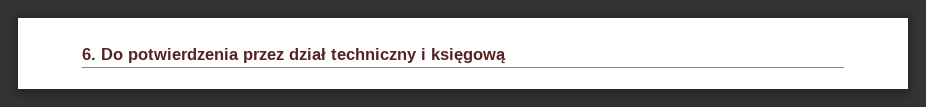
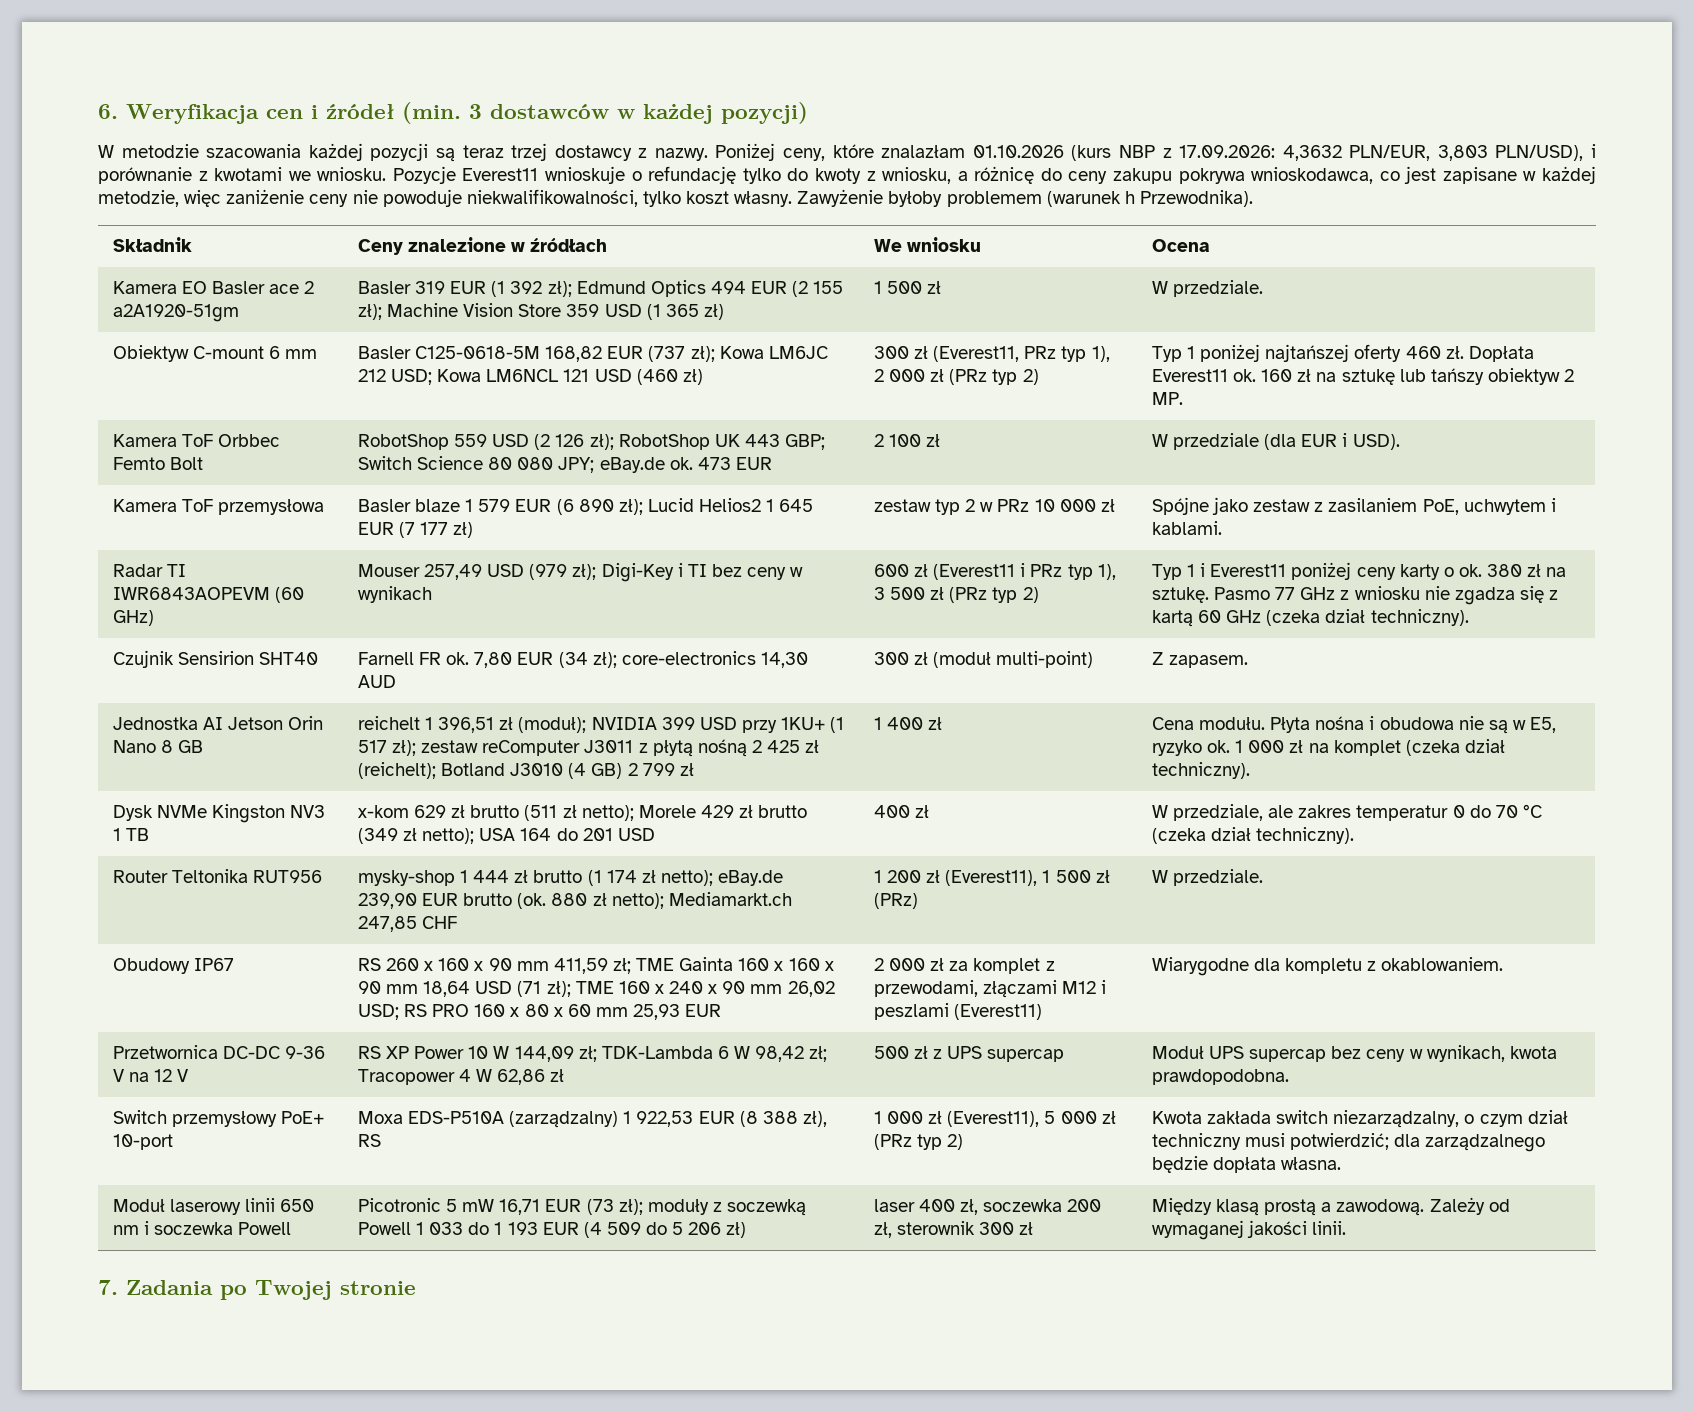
- 6. Do potwierdzenia przez dział techniczny i księgową
+ 6. Weryfikacja cen i źródeł (min. 3 dostawców w każdej pozycji)
+ W metodzie szacowania każdej pozycji są teraz trzej dostawcy z nazwy. Poniżej ceny, które znalazłam 01.10.2026 (kurs NBP z 17.09.2026: 4,3632 PLN/EUR, 3,803 PLN/USD), i porównanie z kwotami we wniosku. Pozycje Everest11 wnioskuje o refundację tylko do kwoty z wniosku, a różnicę do ceny zakupu pokrywa wnioskodawca, co jest zapisane w każdej metodzie, więc zaniżenie ceny nie powoduje niekwalifikowalności, tylko koszt własny. Zawyżenie byłoby problemem (warunek h Przewodnika).
+ Składnik | Ceny znalezione w źródłach | We wniosku | Ocena
+ Kamera EO Basler ace 2 a2A1920-51gm | Basler 319 EUR (1 392 zł); Edmund Optics 494 EUR (2 155 zł); Machine Vision Store 359 USD (1 365 zł) | 1 500 zł | W przedziale.
+ Obiektyw C-mount 6 mm | Basler C125-0618-5M 168,82 EUR (737 zł); Kowa LM6JC 212 USD; Kowa LM6NCL 121 USD (460 zł) | 300 zł (Everest11, PRz typ 1), 2 000 zł (PRz typ 2) | Typ 1 poniżej najtańszej oferty 460 zł. Dopłata Everest11 ok. 160 zł na sztukę lub tańszy obiektyw 2 MP.
+ Kamera ToF Orbbec Femto Bolt | RobotShop 559 USD (2 126 zł); RobotShop UK 443 GBP; Switch Science 80 080 JPY; eBay.de ok. 473 EUR | 2 100 zł | W przedziale (dla EUR i USD).
+ Kamera ToF przemysłowa | Basler blaze 1 579 EUR (6 890 zł); Lucid Helios2 1 645 EUR (7 177 zł) | zestaw typ 2 w PRz 10 000 zł | Spójne jako zestaw z zasilaniem PoE, uchwytem i kablami.
+ Radar TI IWR6843AOPEVM (60 GHz) | Mouser 257,49 USD (979 zł); Digi-Key i TI bez ceny w wynikach | 600 zł (Everest11 i PRz typ 1), 3 500 zł (PRz typ 2) | Typ 1 i Everest11 poniżej ceny karty o ok. 380 zł na sztukę. Pasmo 77 GHz z wniosku nie zgadza się z kartą 60 GHz (czeka dział techniczny).
+ Czujnik Sensirion SHT40 | Farnell FR ok. 7,80 EUR (34 zł); core-electronics 14,30 AUD | 300 zł (moduł multi-point) | Z zapasem.
+ Jednostka AI Jetson Orin Nano 8 GB | reichelt 1 396,51 zł (moduł); NVIDIA 399 USD przy 1KU+ (1 517 zł); zestaw reComputer J3011 z płytą nośną 2 425 zł (reichelt); Botland J3010 (4 GB) 2 799 zł | 1 400 zł | Cena modułu. Płyta nośna i obudowa nie są w E5, ryzyko ok. 1 000 zł na komplet (czeka dział techniczny).
+ Dysk NVMe Kingston NV3 1 TB | x-kom 629 zł brutto (511 zł netto); Morele 429 zł brutto (349 zł netto); USA 164 do 201 USD | 400 zł | W przedziale, ale zakres temperatur 0 do 70 °C (czeka dział techniczny).
+ Router Teltonika RUT956 | mysky-shop 1 444 zł brutto (1 174 zł netto); eBay.de 239,90 EUR brutto (ok. 880 zł netto); Mediamarkt.ch 247,85 CHF | 1 200 zł (Everest11), 1 500 zł (PRz) | W przedziale.
+ Obudowy IP67 | RS 260 x 160 x 90 mm 411,59 zł; TME Gainta 160 x 160 x 90 mm 18,64 USD (71 zł); TME 160 x 240 x 90 mm 26,02 USD; RS PRO 160 x 80 x 60 mm 25,93 EUR | 2 000 zł za komplet z przewodami, złączami M12 i peszlami (Everest11) | Wiarygodne dla kompletu z okablowaniem.
+ Przetwornica DC-DC 9-36 V na 12 V | RS XP Power 10 W 144,09 zł; TDK-Lambda 6 W 98,42 zł; Tracopower 4 W 62,86 zł | 500 zł z UPS supercap | Moduł UPS supercap bez ceny w wynikach, kwota prawdopodobna.
+ Switch przemysłowy PoE+ 10-port | Moxa EDS-P510A (zarządzalny) 1 922,53 EUR (8 388 zł), RS | 1 000 zł (Everest11), 5 000 zł (PRz typ 2) | Kwota zakłada switch niezarządzalny, o czym dział techniczny musi potwierdzić; dla zarządzalnego będzie dopłata własna.
+ Moduł laserowy linii 650 nm i soczewka Powell | Picotronic 5 mW 16,71 EUR (73 zł); moduły z soczewką Powell 1 033 do 1 193 EUR (4 509 do 5 206 zł) | laser 400 zł, soczewka 200 zł, sterownik 300 zł | Między klasą prostą a zawodową. Zależy od wymaganej jakości linii.
+ 7. Zadania po Twojej stronie

